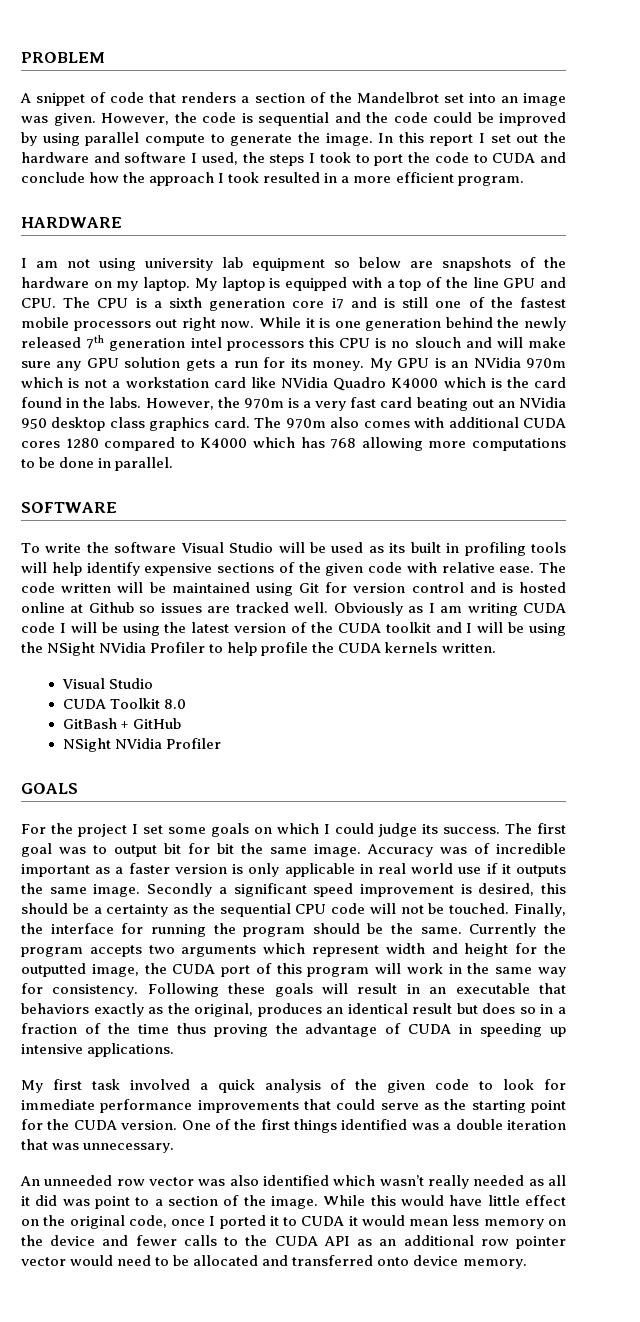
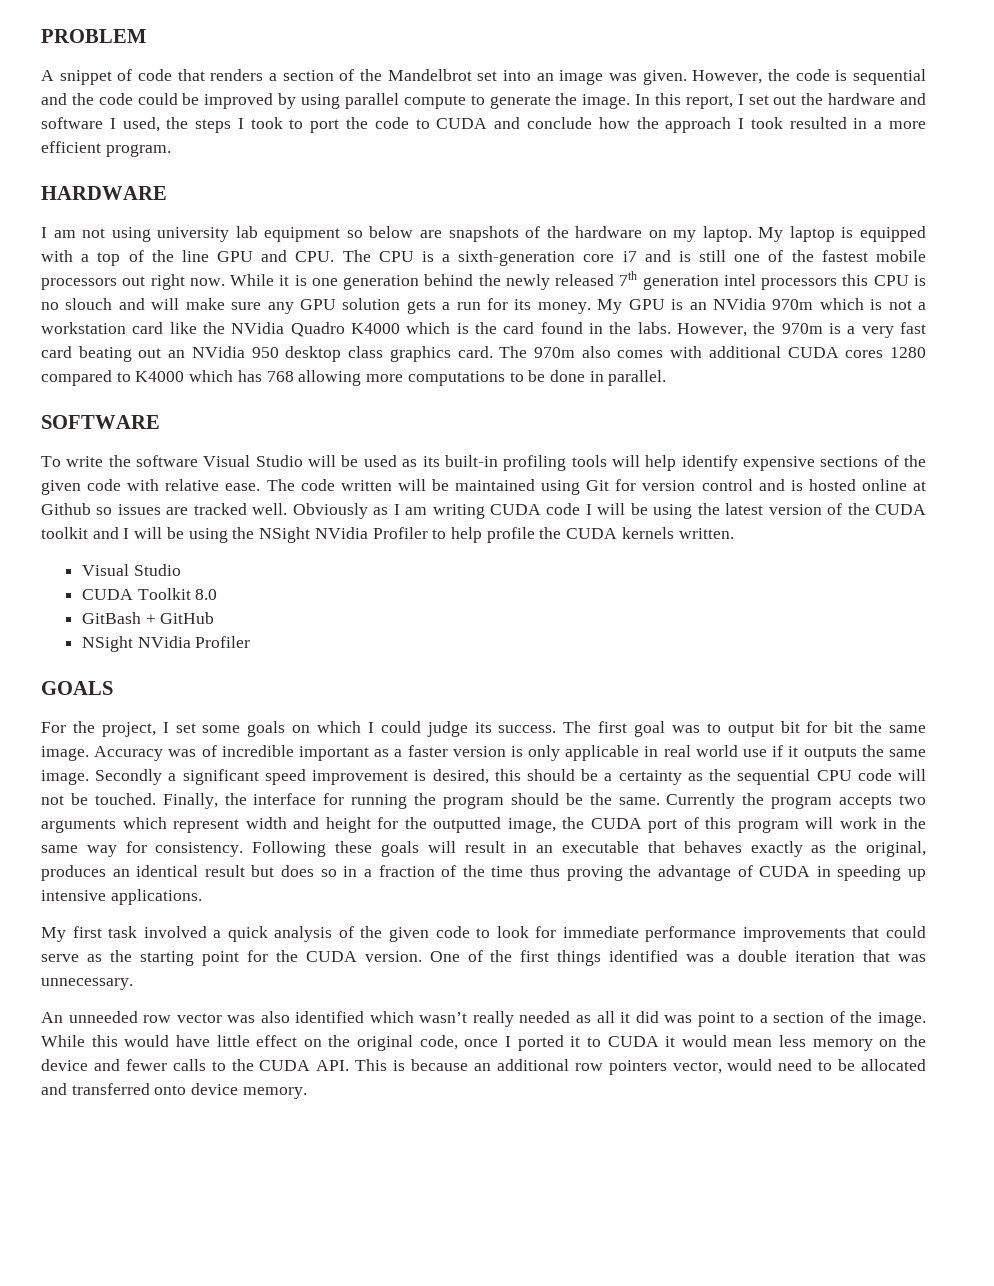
- In this report I set out the hardware and software I used, the steps I took to port the code to CUDA and conclude how the approach I took resulted in a more efficient program.
+ In this report, I set out the hardware and software I used, the steps I took to port the code to CUDA and conclude how the approach I took resulted in a more efficient program.
- My laptop is equipped with a top of the line GPU and CPU. The CPU is a sixth generation core i7 and is still one of the fastest mobile processors out right now.
+ My laptop is equipped with a top of the line GPU and CPU. The CPU is a sixth-generation core i7 and is still one of the fastest mobile processors out right now.
- My GPU is an NVidia 970m which is not a workstation card like NVidia Quadro K4000 which is the card found in the labs.
+ My GPU is an NVidia 970m which is not a workstation card like the NVidia Quadro K4000 which is the card found in the labs.
- To write the software Visual Studio will be used as its built in profiling tools will help identify expensive sections of the given code with relative ease.
+ To write the software Visual Studio will be used as its built-in profiling tools will help identify expensive sections of the given code with relative ease.
- For the project I set some goals on which I could judge its success.
+ For the project, I set some goals on which I could judge its success.
- Following these goals will result in an executable that behaviors exactly as the original, produces an identical result but does so in a fraction of the time thus proving the advantage of CUDA in speeding up intensive applications.
+ Following these goals will result in an executable that behaves exactly as the original, produces an identical result but does so in a fraction of the time thus proving the advantage of CUDA in speeding up intensive applications.
- While this would have little effect on the original code, once I ported it to CUDA it would mean less memory on the device and fewer calls to the CUDA API as an additional row pointer vector would need to be allocated and transferred onto device memory.
+ While this would have little effect on the original code, once I ported it to CUDA it would mean less memory on the device and fewer calls to the CUDA API. This is because an additional row pointers vector, would need to be allocated and transferred onto device memory.

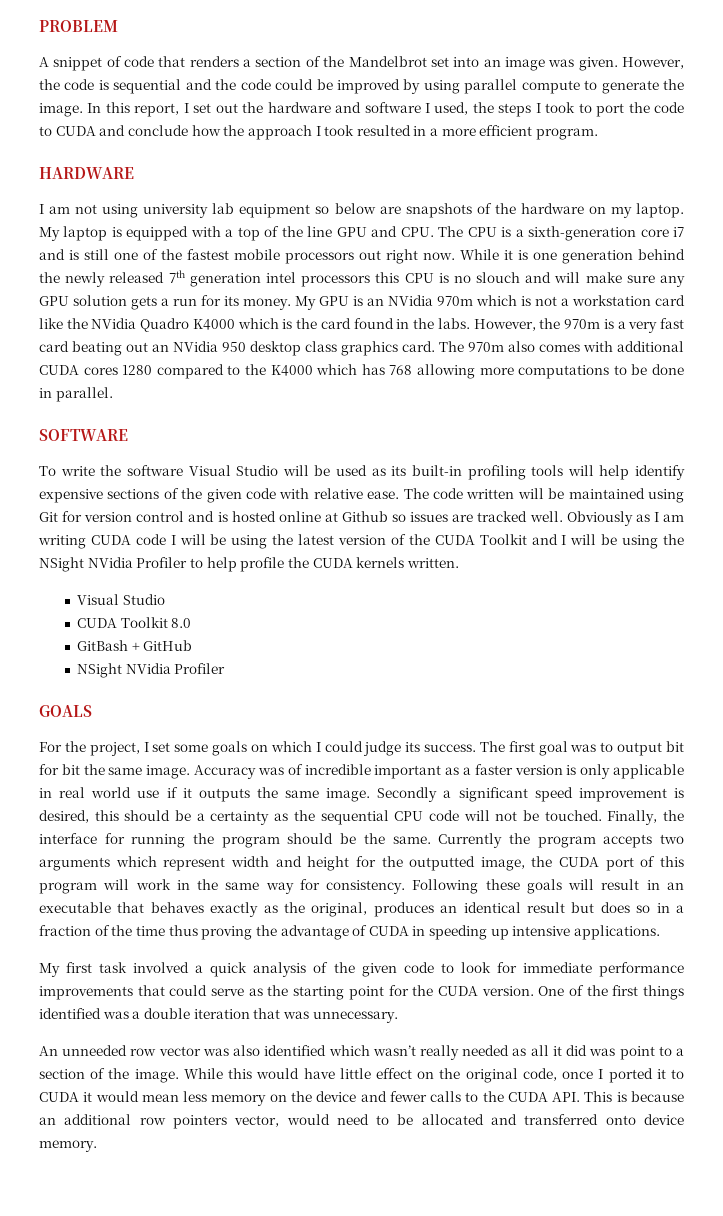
- The 970m also comes with additional CUDA cores 1280 compared to K4000 which has 768 allowing more computations to be done in parallel.
+ The 970m also comes with additional CUDA cores 1280 compared to the K4000 which has 768 allowing more computations to be done in parallel.
- Obviously as I am writing CUDA code I will be using the latest version of the CUDA toolkit and I will be using the NSight NVidia Profiler to help profile the CUDA kernels written.
+ Obviously as I am writing CUDA code I will be using the latest version of the CUDA Toolkit and I will be using the NSight NVidia Profiler to help profile the CUDA kernels written.

